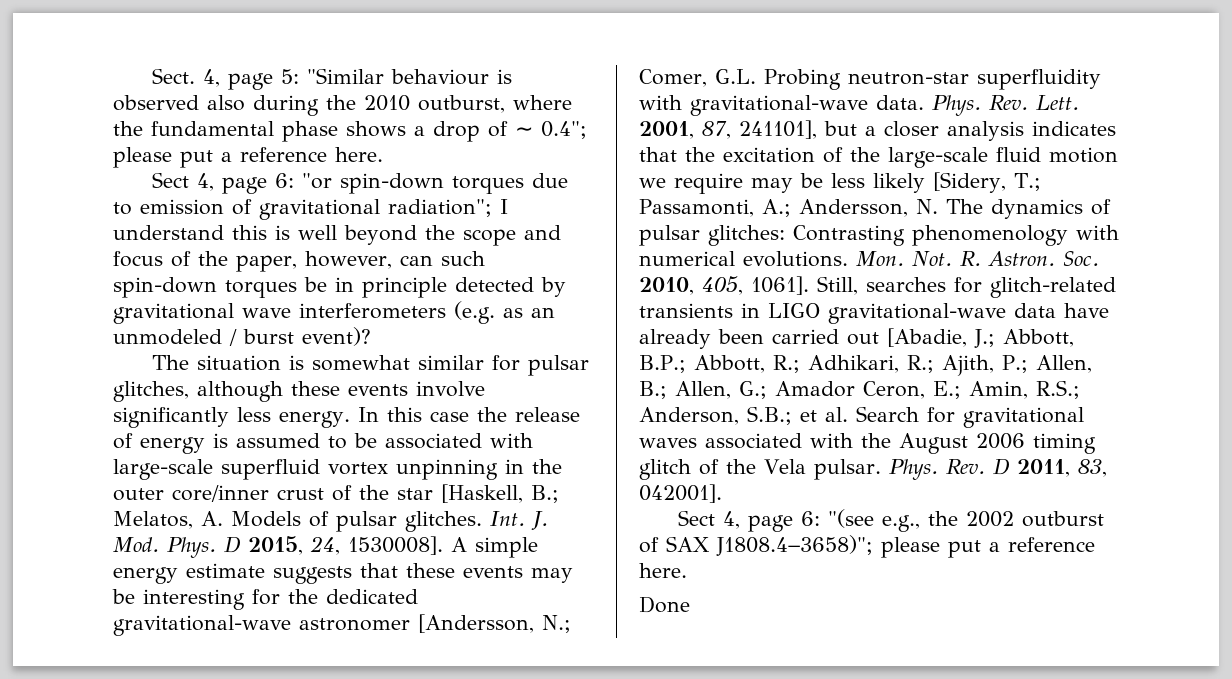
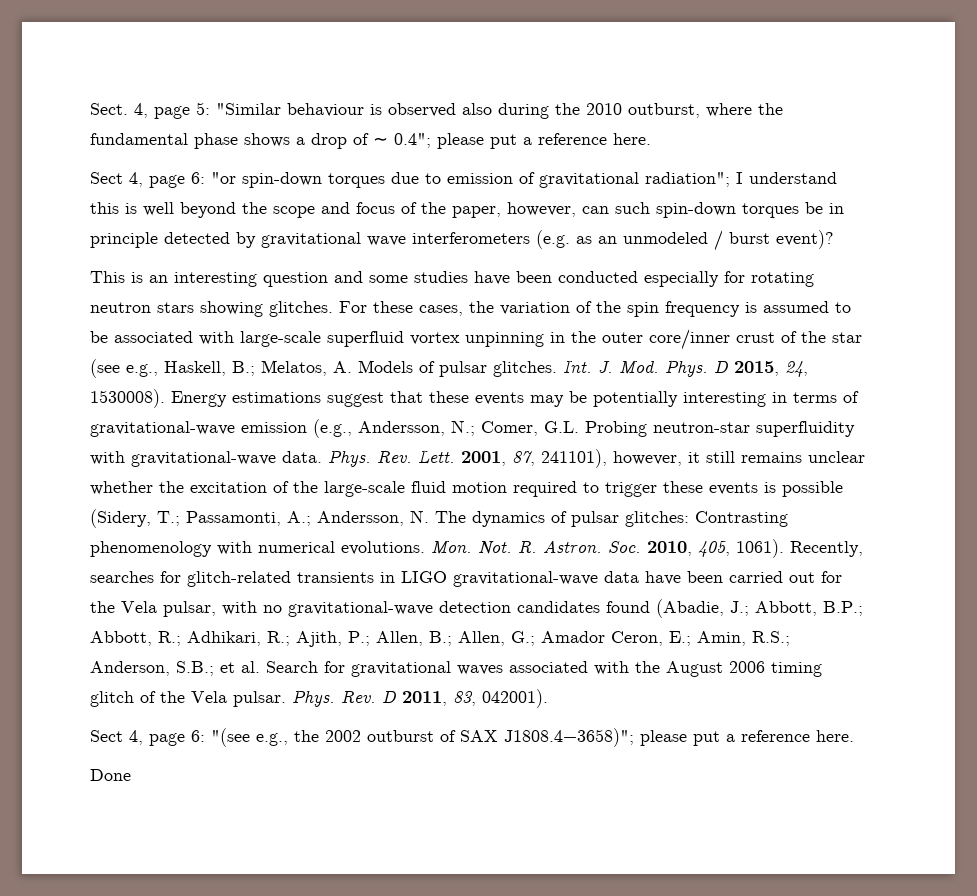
- The situation is somewhat similar for pulsar glitches, although these events involve significantly less energy. In this case the release of energy is assumed to be associated with large-scale superfluid vortex unpinning in the outer core/inner crust of the star [Haskell, B.; Melatos, A. Models of pulsar glitches.
+ This is an interesting question and some studies have been conducted especially for rotating neutron stars showing glitches. For these cases, the variation of the spin frequency is assumed to be associated with large-scale superfluid vortex unpinning in the outer core/inner crust of the star (see e.g., Haskell, B.; Melatos, A. Models of pulsar glitches.
- D 2015, 24, 1530008]. A simple energy estimate suggests that these events may be interesting for the dedicated gravitational-wave astronomer [Andersson, N.; Comer, G.L. Probing neutron-star superfluidity with gravitational-wave data.
+ D 2015, 24, 1530008). Energy estimations suggest that these events may be potentially interesting in terms of gravitational-wave emission (e.g., Andersson, N.; Comer, G.L. Probing neutron-star superfluidity with gravitational-wave data.
- 2001, 87, 241101], but a closer analysis indicates that the excitation of the large-scale fluid motion we require may be less likely [Sidery, T.; Passamonti, A.; Andersson, N. The dynamics of pulsar glitches: Contrasting phenomenology with numerical evolutions.
+ 2001, 87, 241101), however, it still remains unclear whether the excitation of the large-scale fluid motion required to trigger these events is possible (Sidery, T.; Passamonti, A.; Andersson, N. The dynamics of pulsar glitches: Contrasting phenomenology with numerical evolutions.
- Soc. 2010, 405, 1061]. Still, searches for glitch-related transients in LIGO gravitational-wave data have already been carried out [Abadie, J.; Abbott, B.P.; Abbott, R.; Adhikari, R.; Ajith, P.; Allen, B.; Allen, G.; Amador Ceron, E.; Amin, R.S.; Anderson, S.B.; et al. Search for gravitational waves associated with the August 2006 timing glitch of the Vela pulsar.
+ Soc. 2010, 405, 1061). Recently, searches for glitch-related transients in LIGO gravitational-wave data have been carried out for the Vela pulsar, with no gravitational-wave detection candidates found (Abadie, J.; Abbott, B.P.; Abbott, R.; Adhikari, R.; Ajith, P.; Allen, B.; Allen, G.; Amador Ceron, E.; Amin, R.S.; Anderson, S.B.; et al. Search for gravitational waves associated with the August 2006 timing glitch of the Vela pulsar.
- Rev. D 2011, 83, 042001].
+ Rev. D 2011, 83, 042001).

